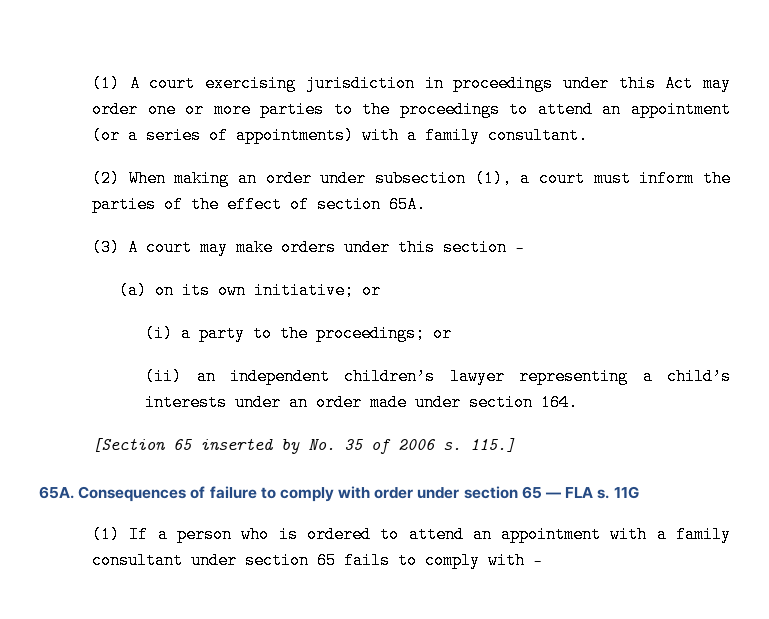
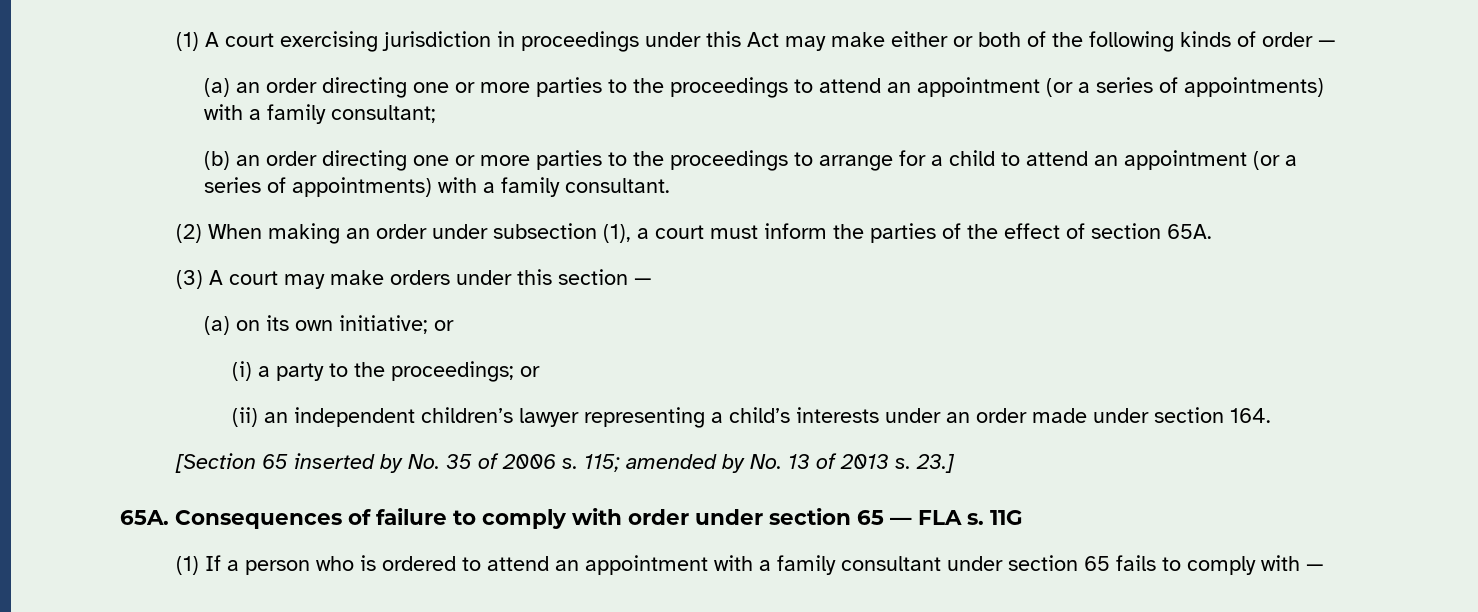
- (1) A court exercising jurisdiction in proceedings under this Act may order one or more parties to the proceedings to attend an appointment (or a series of appointments) with a family consultant.
+ (1) A court exercising jurisdiction in proceedings under this Act may make either or both of the following kinds of order —
+ (a) an order directing one or more parties to the proceedings to attend an appointment (or a series of appointments) with a family consultant;
+ (b) an order directing one or more parties to the proceedings to arrange for a child to attend an appointment (or a series of appointments) with a family consultant.
- 115.]
+ 115; amended by No. 13 of 2013 s. 23.]

